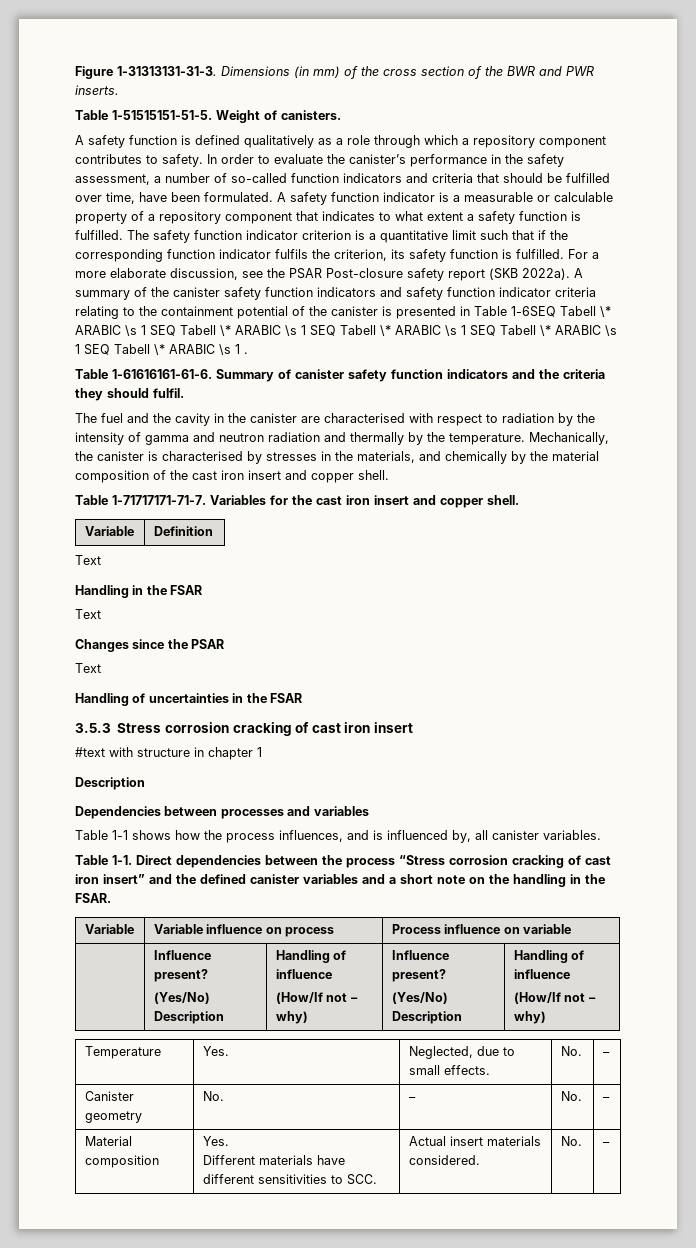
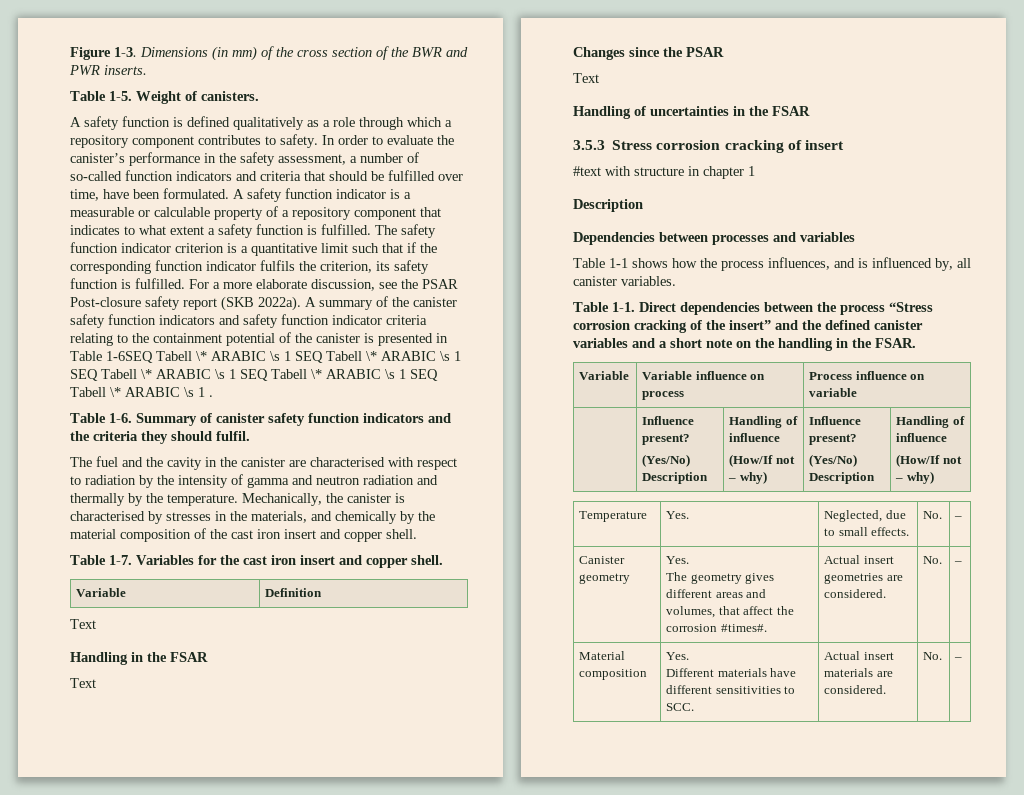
- Figure 1-31313131-31-3.
+ Figure 1-3.
- Table 1-51515151-51-5.
+ Table 1-5.
- Table 1-61616161-61-6.
+ Table 1-6.
- Table 1-71717171-71-7.
+ Table 1-7.
- 3.5.3 Stress corrosion cracking of cast iron insert
+ 3.5.3 Stress corrosion cracking of insert
- Direct dependencies between the process “Stress corrosion cracking of cast iron insert” and the defined canister variables and a short note on the handling in the FSAR.
+ Direct dependencies between the process “Stress corrosion cracking of the insert” and the defined canister variables and a short note on the handling in the FSAR.
- Canister geometry | No. | – | No. | –
+ Canister geometry | Yes.
+ The geometry gives different areas and volumes, that affect the corrosion #times#. | Actual insert geometries are considered. | No. | –
  Material composition | Yes.
- Different materials have different sensitivities to SCC. | Actual insert materials considered. | No. | –
+ Different materials have different sensitivities to SCC. | Actual insert materials are considered. | No. | –

